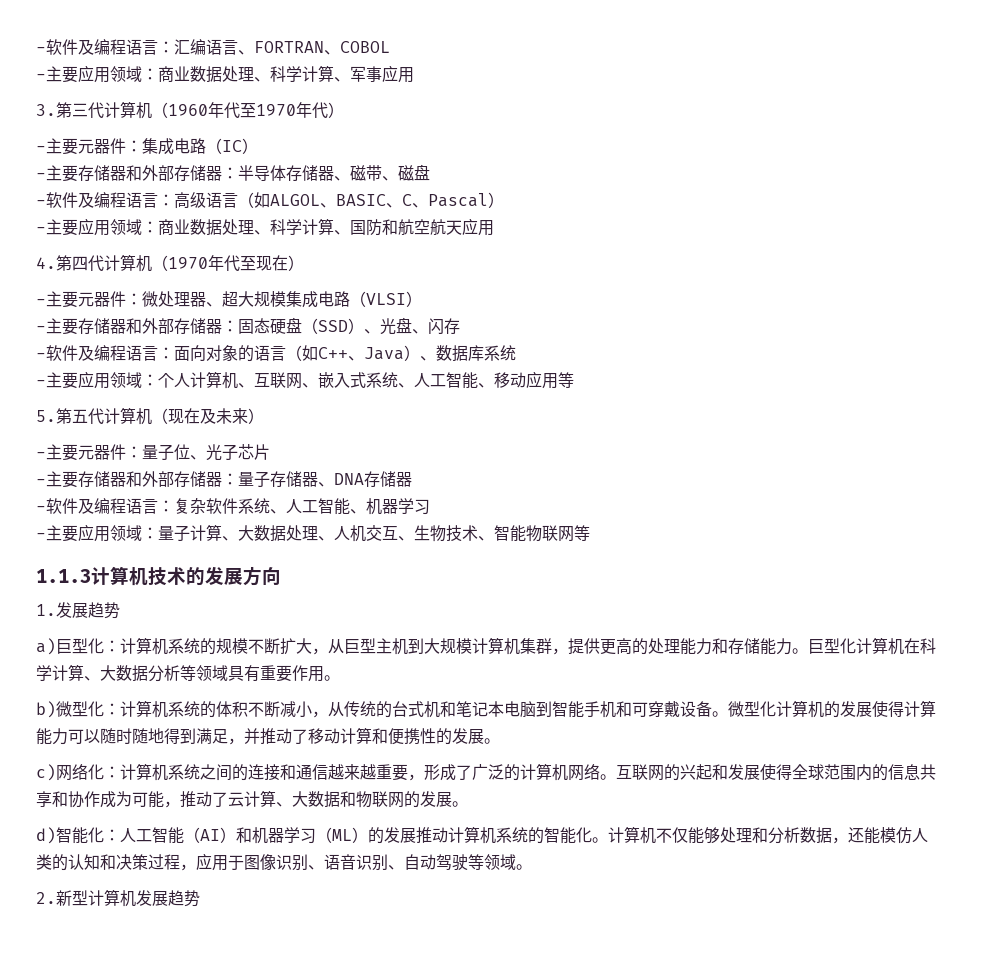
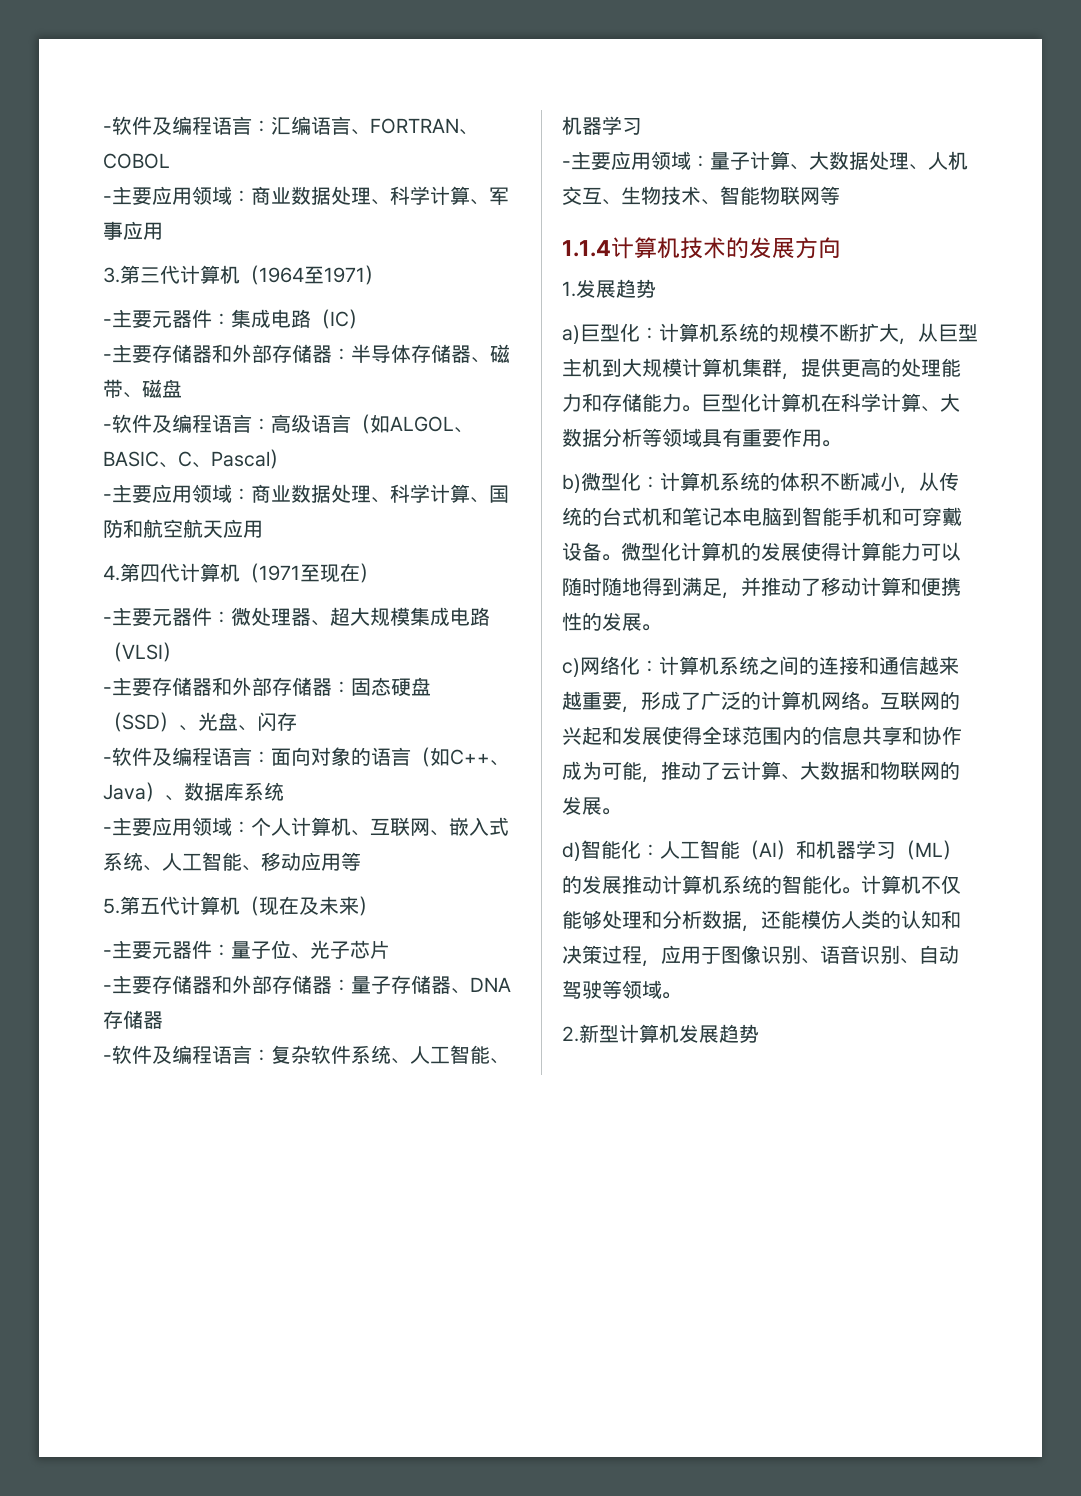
- 3.第三代计算机（1960年代至1970年代）
+ 3.第三代计算机（1964至1971）
- 4.第四代计算机（1970年代至现在）
+ 4.第四代计算机（1971至现在）
- 1.1.3计算机技术的发展方向
+ 1.1.4计算机技术的发展方向

